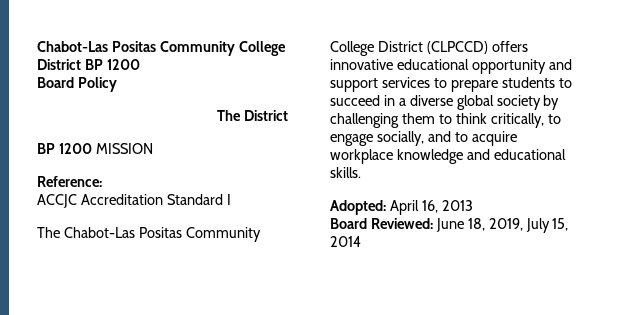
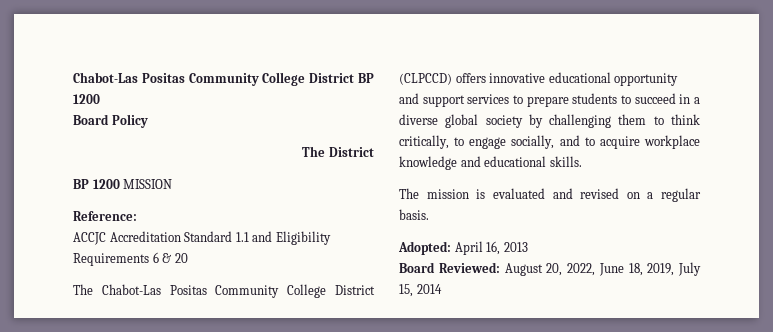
- ACCJC Accreditation Standard I
+ ACCJC Accreditation Standard 1.1 and Eligibility Requirements 6 & 20
+ The mission is evaluated and revised on a regular basis.
- Board Reviewed: June 18, 2019, July 15, 2014
+ Board Reviewed: August 20, 2022, June 18, 2019, July 15, 2014

